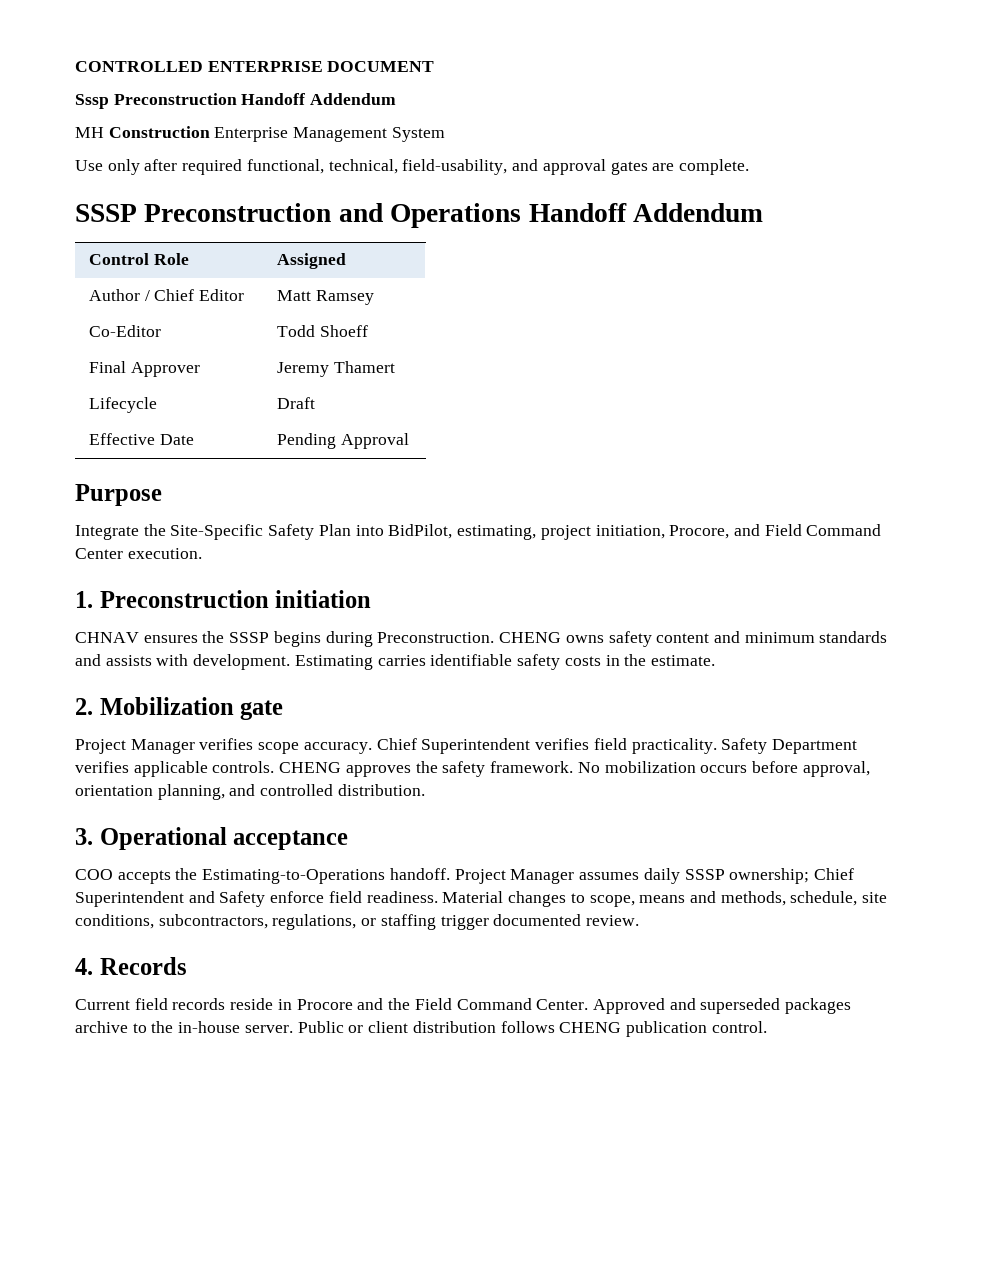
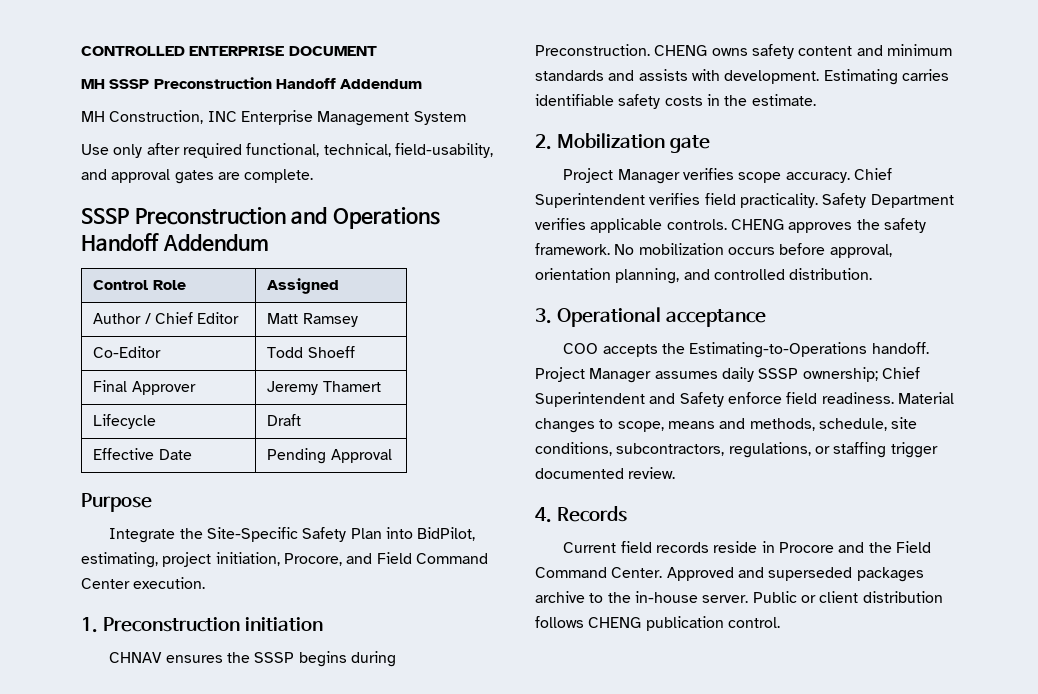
- Sssp Preconstruction Handoff Addendum
+ MH SSSP Preconstruction Handoff Addendum
- MH Construction Enterprise Management System
+ MH Construction, INC Enterprise Management System

